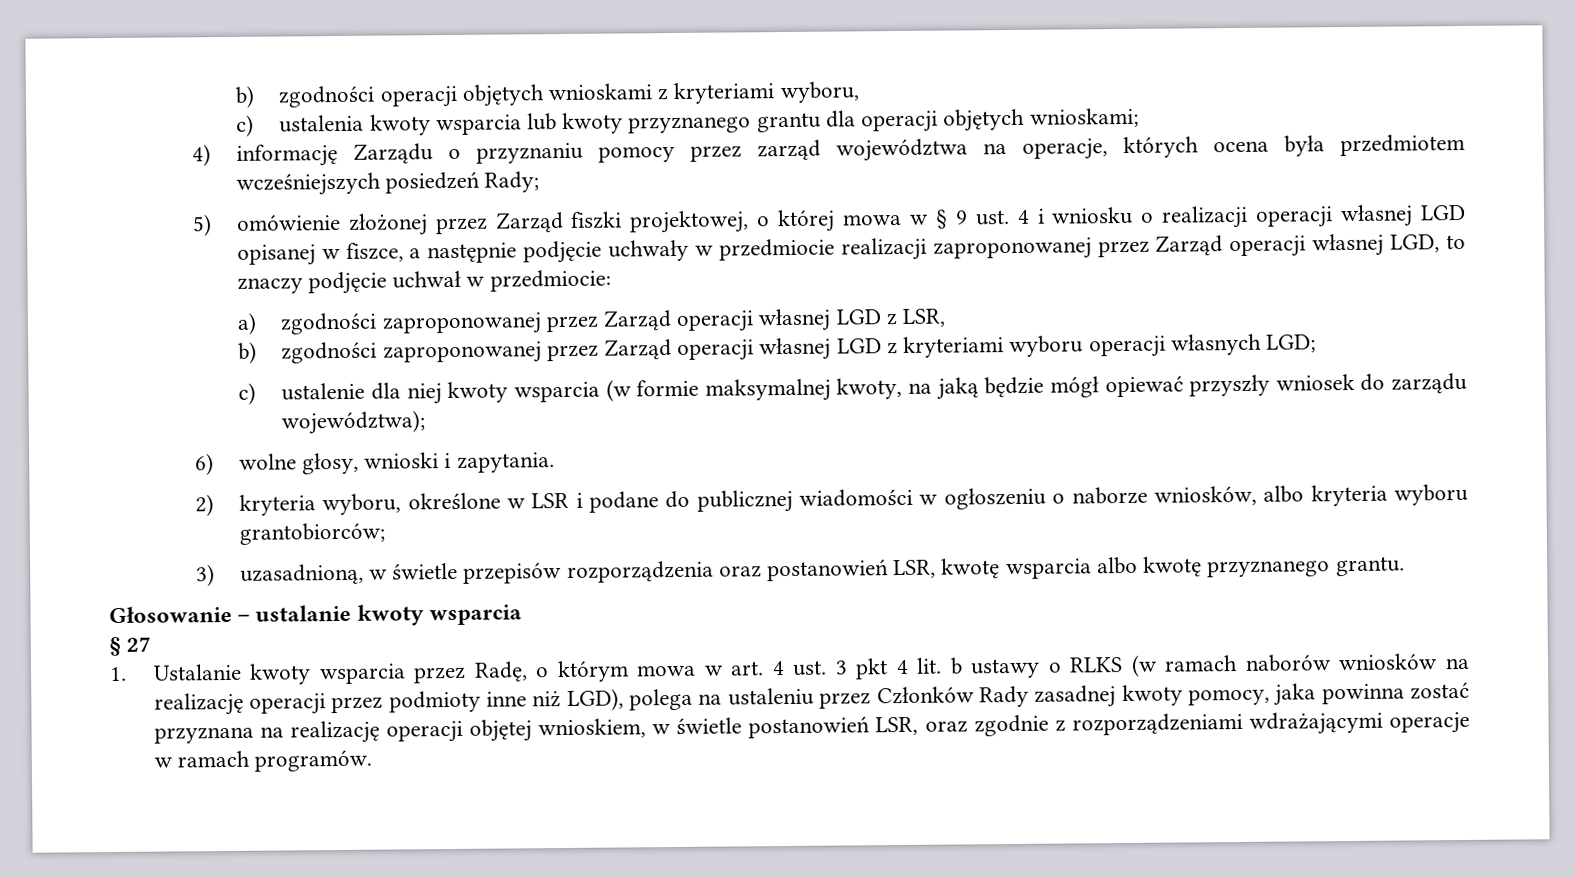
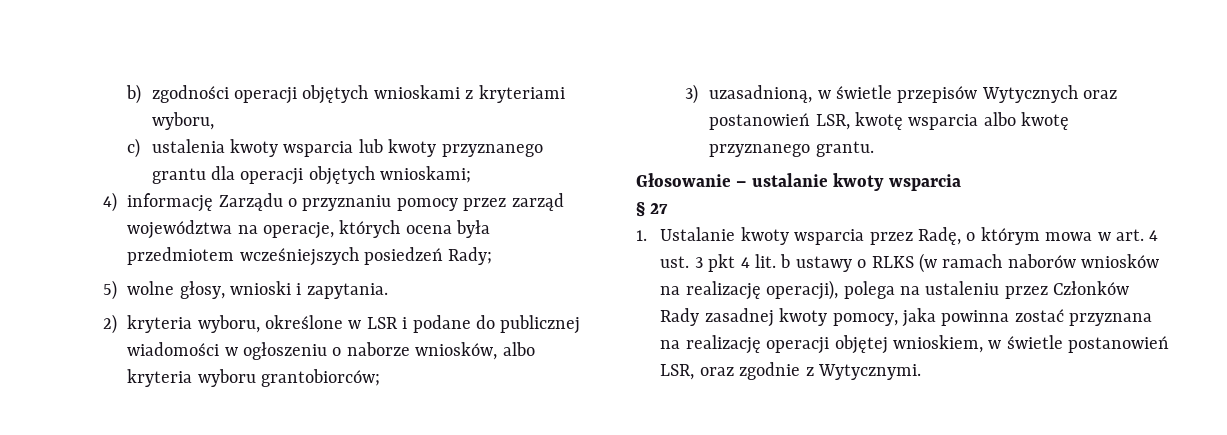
- 5) omówienie złożonej przez Zarząd fiszki projektowej, o której mowa w § 9 ust. 4 i wniosku o realizacji operacji własnej LGD opisanej w fiszce, a następnie podjęcie uchwały w przedmiocie realizacji zaproponowanej przez Zarząd operacji własnej LGD, to znaczy podjęcie uchwał w przedmiocie:
- a) zgodności zaproponowanej przez Zarząd operacji własnej LGD z LSR,
- b) zgodności zaproponowanej przez Zarząd operacji własnej LGD z kryteriami wyboru operacji własnych LGD;
- c) ustalenie dla niej kwoty wsparcia (w formie maksymalnej kwoty, na jaką będzie mógł opiewać przyszły wniosek do zarządu województwa);
- 6) wolne głosy, wnioski i zapytania.
+ 5) wolne głosy, wnioski i zapytania.
- 3) uzasadnioną, w świetle przepisów rozporządzenia oraz postanowień LSR, kwotę wsparcia albo kwotę przyznanego grantu.
+ 3) uzasadnioną, w świetle przepisów Wytycznych oraz postanowień LSR, kwotę wsparcia albo kwotę przyznanego grantu.
- 1. Ustalanie kwoty wsparcia przez Radę, o którym mowa w art. 4 ust. 3 pkt 4 lit. b ustawy o RLKS (w ramach naborów wniosków na realizację operacji przez podmioty inne niż LGD), polega na ustaleniu przez Członków Rady zasadnej kwoty pomocy, jaka powinna zostać przyznana na realizację operacji objętej wnioskiem, w świetle postanowień LSR, oraz zgodnie z rozporządzeniami wdrażającymi operacje w ramach programów.
+ 1. Ustalanie kwoty wsparcia przez Radę, o którym mowa w art. 4 ust. 3 pkt 4 lit. b ustawy o RLKS (w ramach naborów wniosków na realizację operacji), polega na ustaleniu przez Członków Rady zasadnej kwoty pomocy, jaka powinna zostać przyznana na realizację operacji objętej wnioskiem, w świetle postanowień LSR, oraz zgodnie z Wytycznymi.

